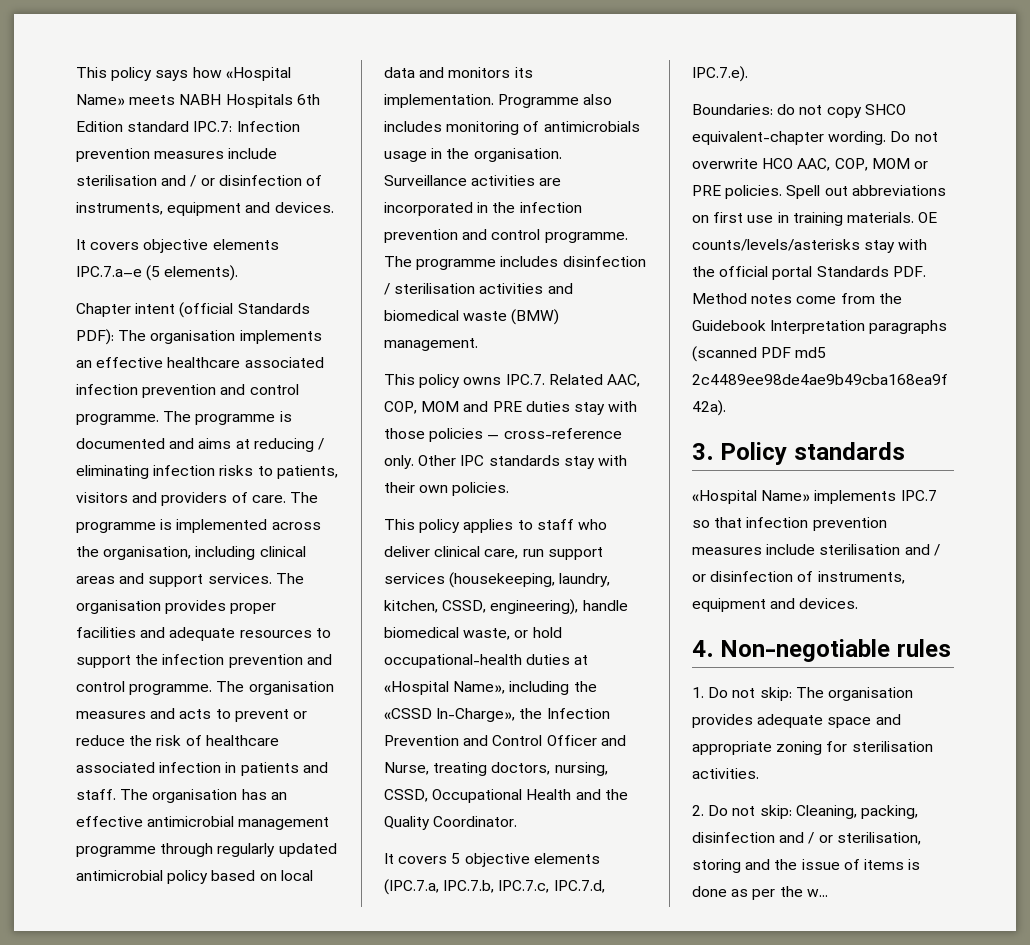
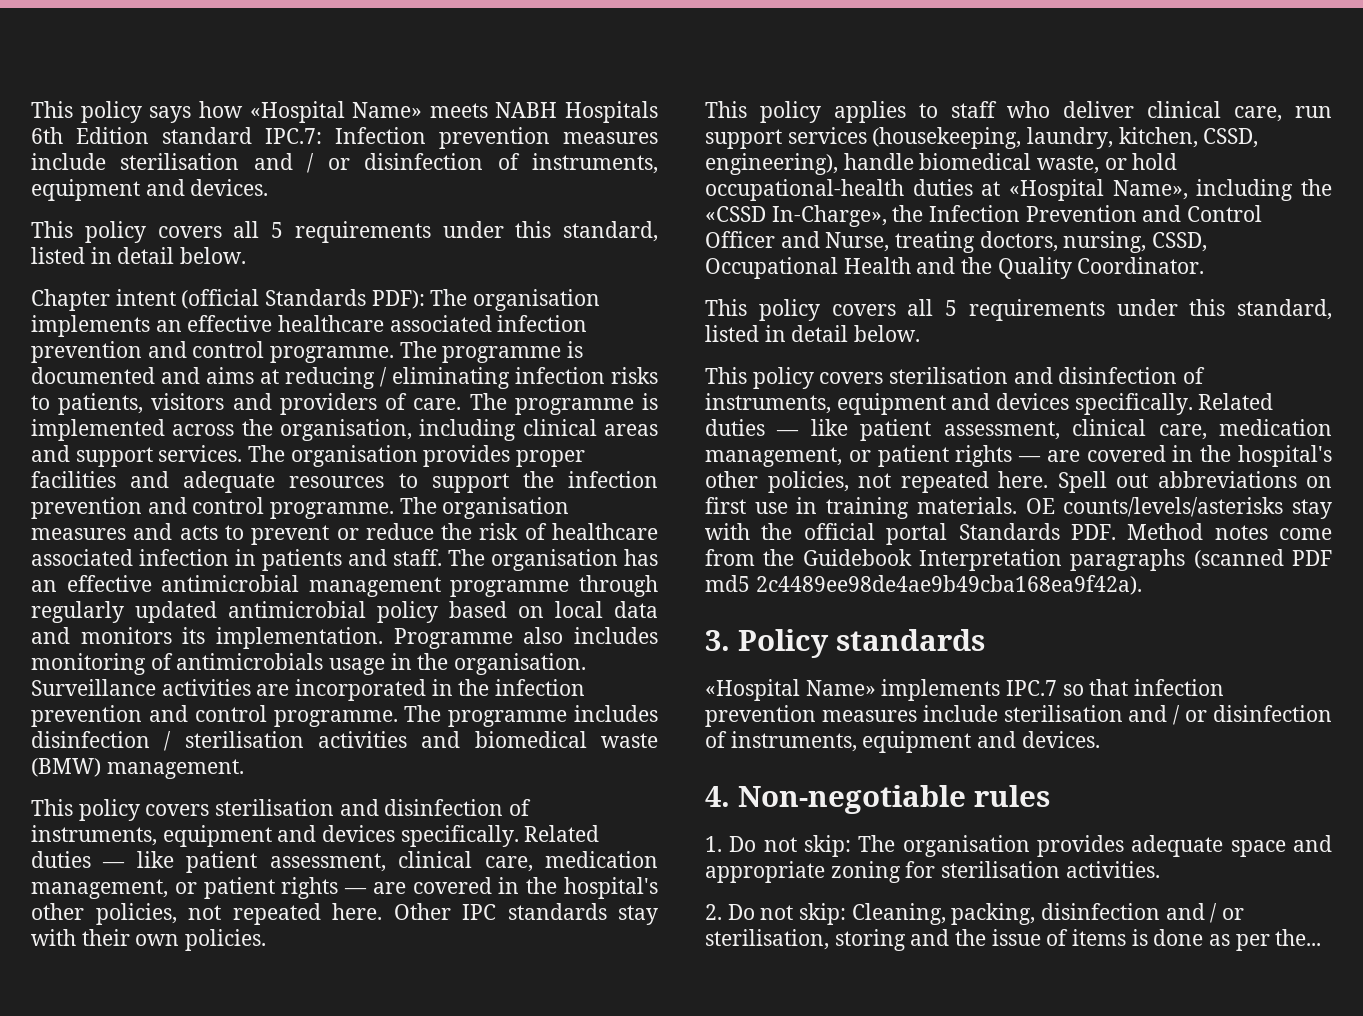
  This policy says how «Hospital Name» meets NABH Hospitals 6th Edition standard IPC.7: Infection prevention measures include sterilisation and / or disinfection of instruments, equipment and devices.
- It covers objective elements IPC.7.a–e (5 elements).
+ This policy covers all 5 requirements under this standard, listed in detail below.
  The programme includes disinfection / sterilisation activities and biomedical waste (BMW) management.
- This policy owns IPC.7. Related AAC, COP, MOM and PRE duties stay with those policies — cross-reference only.
+ This policy covers sterilisation and disinfection of instruments, equipment and devices specifically. Related duties — like patient assessment, clinical care, medication management, or patient rights — are covered in the hospital's other policies, not repeated here.
  This policy applies to staff who deliver clinical care, run support services (housekeeping, laundry, kitchen, CSSD, engineering), handle biomedical waste, or hold occupational-health duties at «Hospital Name», including the «CSSD In-Charge», the Infection Prevention and Control Officer and Nurse, treating doctors, nursing, CSSD, Occupational Health and the Quality Coordinator.
- It covers 5 objective elements (IPC.7.a, IPC.7.b, IPC.7.c, IPC.7.d, IPC.7.e).
- Boundaries: do not copy SHCO equivalent-chapter wording. Do not overwrite HCO AAC, COP, MOM or PRE policies.
+ This policy covers all 5 requirements under this standard, listed in detail below.
+ This policy covers sterilisation and disinfection of instruments, equipment and devices specifically. Related duties — like patient assessment, clinical care, medication management, or patient rights — are covered in the hospital's other policies, not repeated here.
- 2. Do not skip: Cleaning, packing, disinfection and / or sterilisation, storing and the issue of items is done as per the w...
+ 2. Do not skip: Cleaning, packing, disinfection and / or sterilisation, storing and the issue of items is done as per the...

